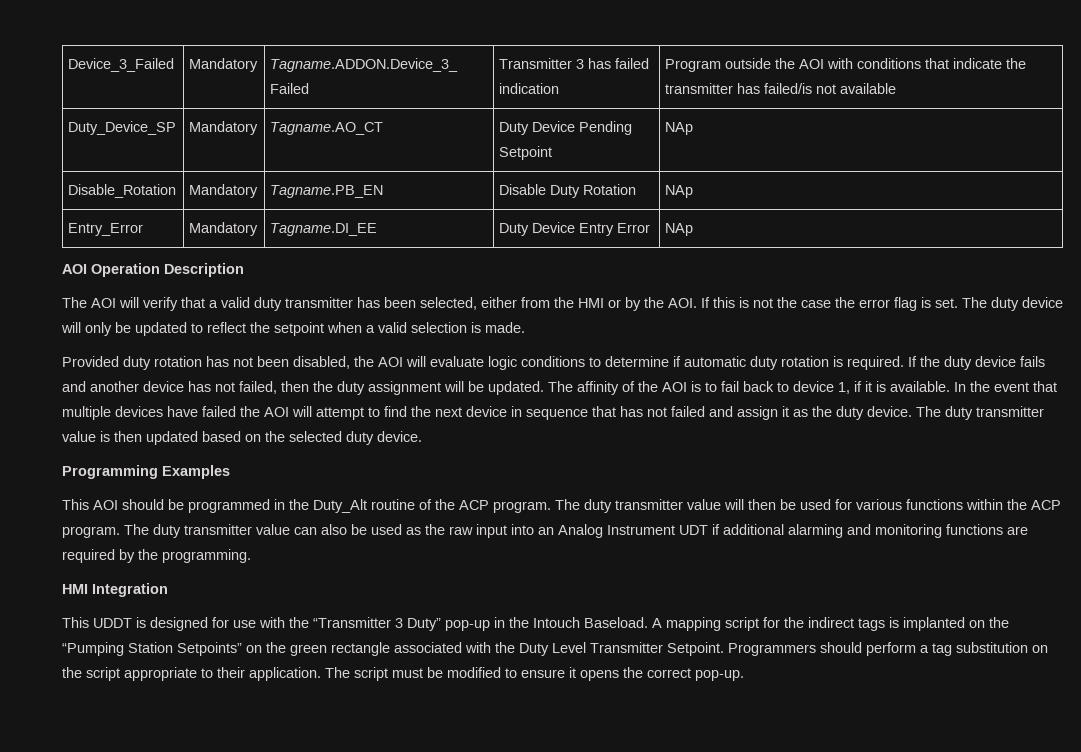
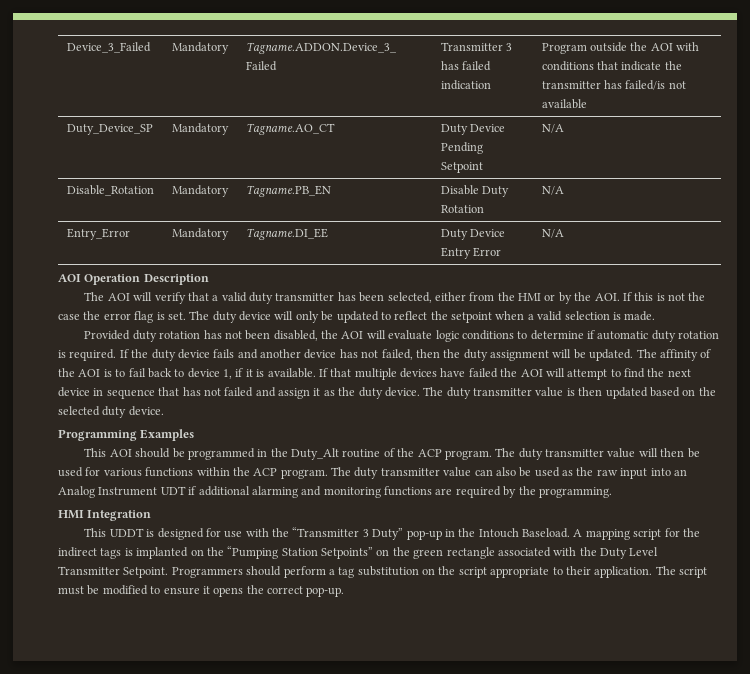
- Duty_Device_SP | Mandatory | Tagname.AO_CT | Duty Device Pending Setpoint | NAp
+ Duty_Device_SP | Mandatory | Tagname.AO_CT | Duty Device Pending Setpoint | N/A
- Disable_Rotation | Mandatory | Tagname.PB_EN | Disable Duty Rotation | NAp
+ Disable_Rotation | Mandatory | Tagname.PB_EN | Disable Duty Rotation | N/A
- Entry_Error | Mandatory | Tagname.DI_EE | Duty Device Entry Error | NAp
+ Entry_Error | Mandatory | Tagname.DI_EE | Duty Device Entry Error | N/A
- In the event that multiple devices have failed the AOI will attempt to find the next device in sequence that has not failed and assign it as the duty device.
+ If that multiple devices have failed the AOI will attempt to find the next device in sequence that has not failed and assign it as the duty device.

